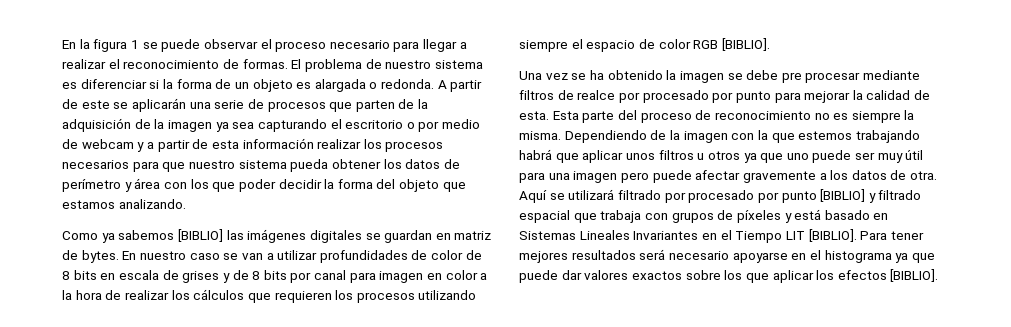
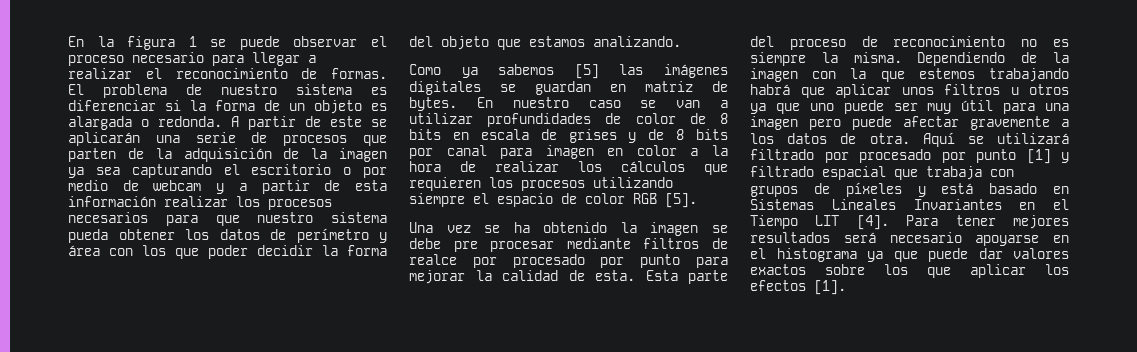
- Como ya sabemos [BIBLIO] las imágenes digitales se guardan en matriz de bytes.
+ Como ya sabemos [5] las imágenes digitales se guardan en matriz de bytes.
- En nuestro caso se van a utilizar profundidades de color de 8 bits en escala de grises y de 8 bits por canal para imagen en color a la hora de realizar los cálculos que requieren los procesos utilizando siempre el espacio de color RGB [BIBLIO].
+ En nuestro caso se van a utilizar profundidades de color de 8 bits en escala de grises y de 8 bits por canal para imagen en color a la hora de realizar los cálculos que requieren los procesos utilizando siempre el espacio de color RGB [5].
- Aquí se utilizará filtrado por procesado por punto [BIBLIO] y filtrado espacial que trabaja con grupos de píxeles y está basado en Sistemas Lineales Invariantes en el Tiempo LIT [BIBLIO].
+ Aquí se utilizará filtrado por procesado por punto [1] y filtrado espacial que trabaja con grupos de píxeles y está basado en Sistemas Lineales Invariantes en el Tiempo LIT [4].
- Para tener mejores resultados será necesario apoyarse en el histograma ya que puede dar valores exactos sobre los que aplicar los efectos [BIBLIO].
+ Para tener mejores resultados será necesario apoyarse en el histograma ya que puede dar valores exactos sobre los que aplicar los efectos [1].

